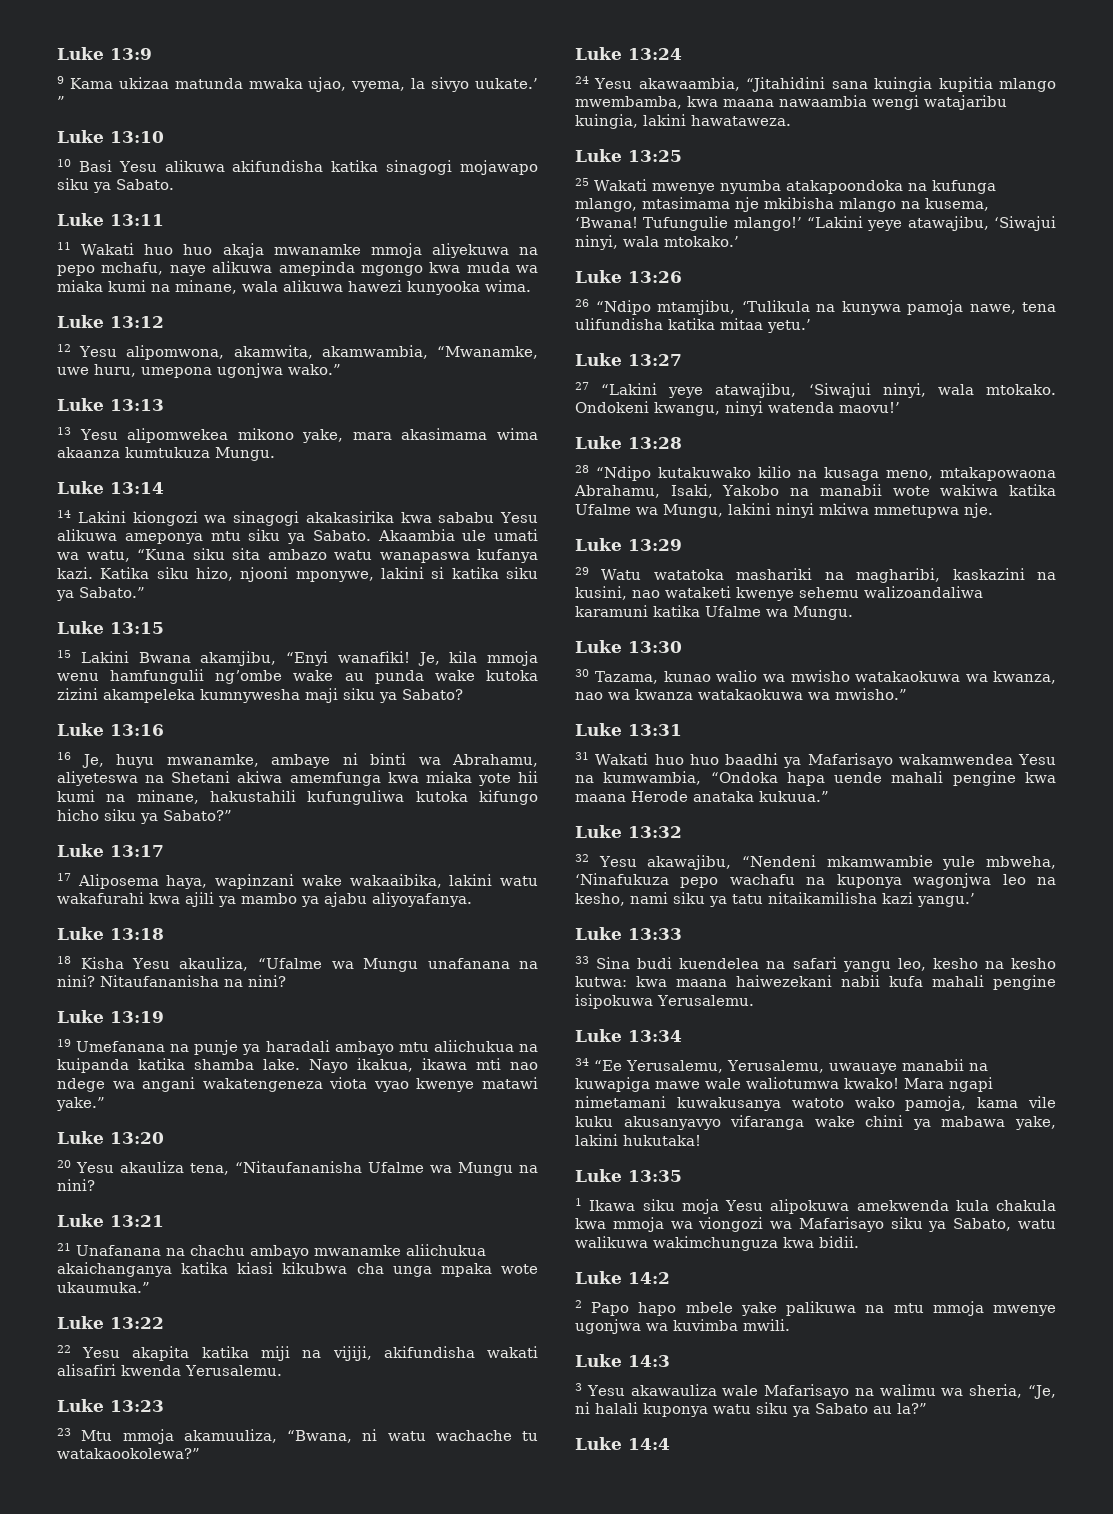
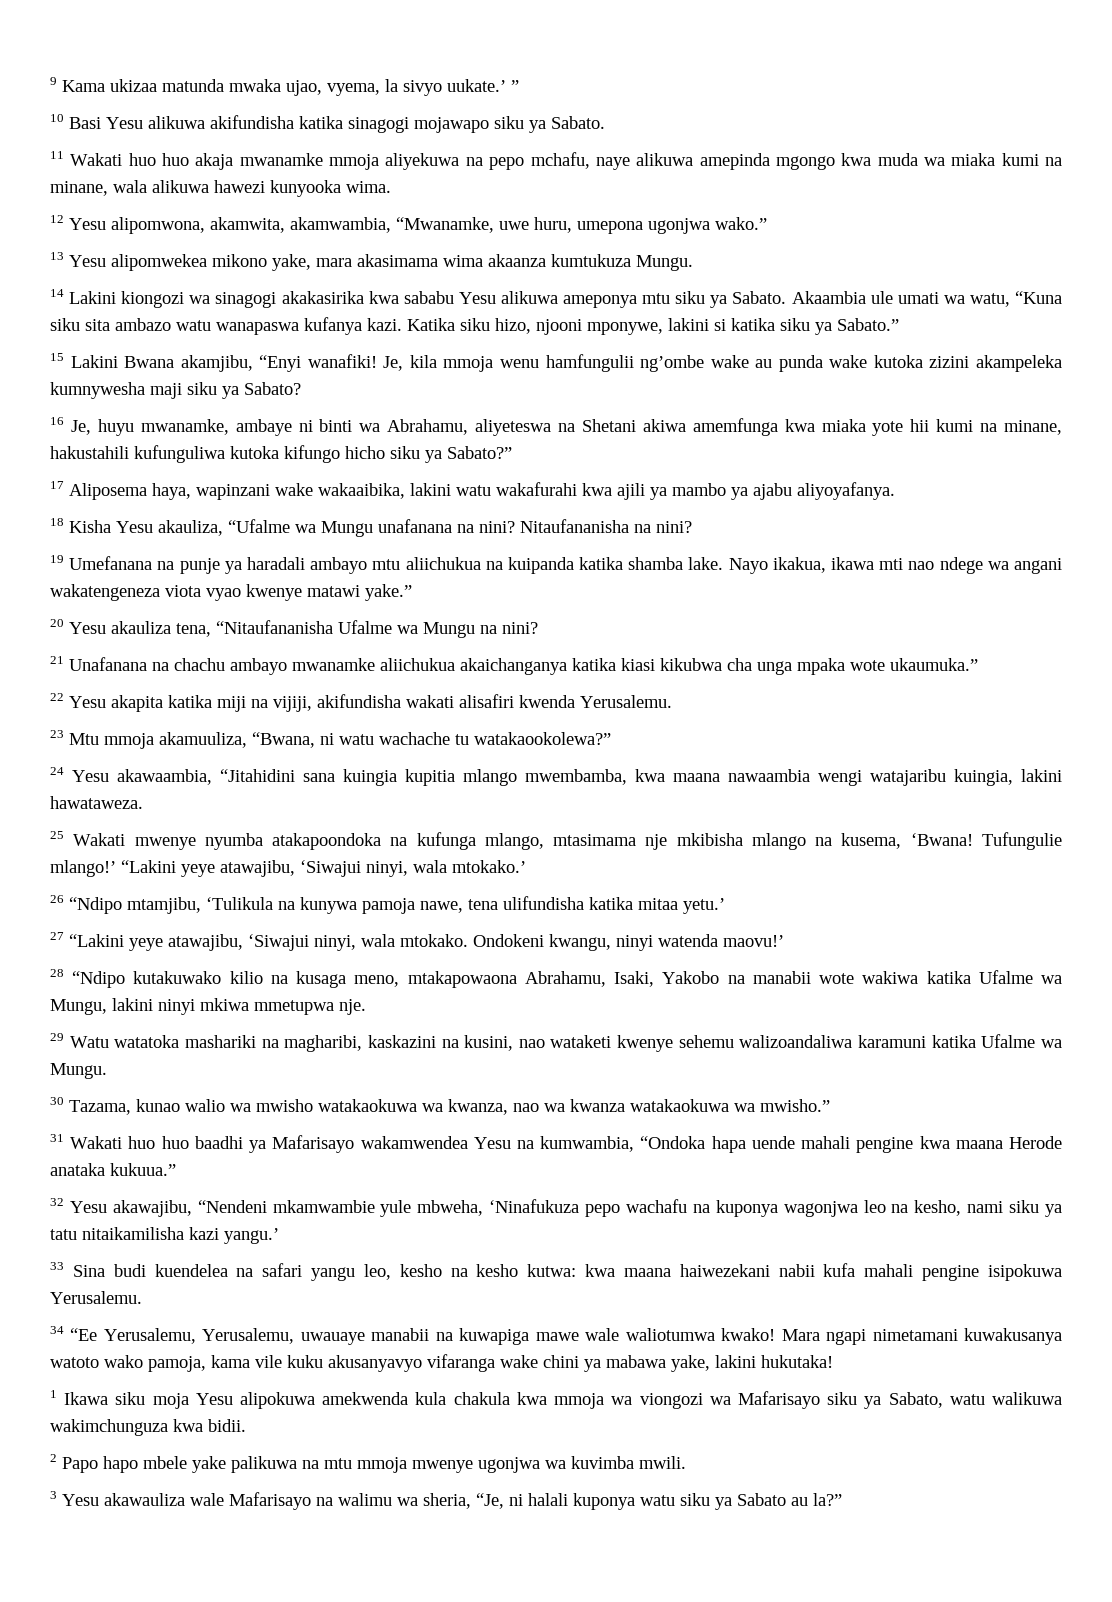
- Luke 13:9
- Luke 13:10
- Luke 13:11
- Luke 13:12
- Luke 13:13
- Luke 13:14
- Luke 13:15
- Luke 13:16
- Luke 13:17
- Luke 13:18
- Luke 13:19
- Luke 13:20
- Luke 13:21
- Luke 13:22
- Luke 13:23
- Luke 13:24
- Luke 13:25
- Luke 13:26
- Luke 13:27
- Luke 13:28
- Luke 13:29
- Luke 13:30
- Luke 13:31
- Luke 13:32
- Luke 13:33
- Luke 13:34
- Luke 13:35
- Luke 14:2
- Luke 14:3
- Luke 14:4

